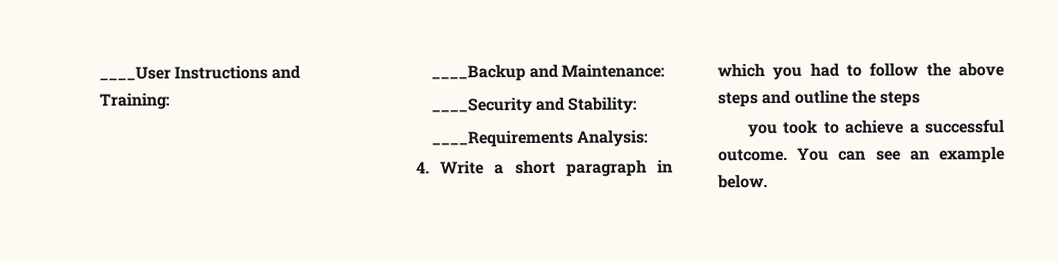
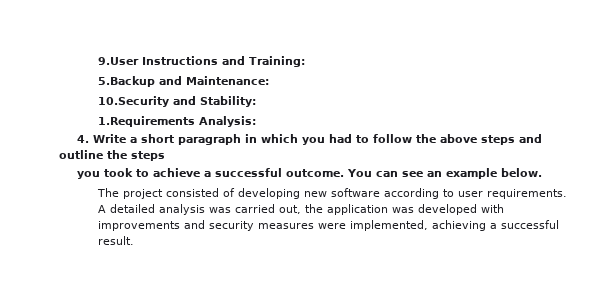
- ____User Instructions and Training:
+ 9.User Instructions and Training:
- ____Backup and Maintenance:
+ 5.Backup and Maintenance:
- ____Security and Stability:
+ 10.Security and Stability:
- ____Requirements Analysis:
+ 1.Requirements Analysis:
+ The project consisted of developing new software according to user requirements. A detailed analysis was carried out, the application was developed with improvements and security measures were implemented, achieving a successful result.

